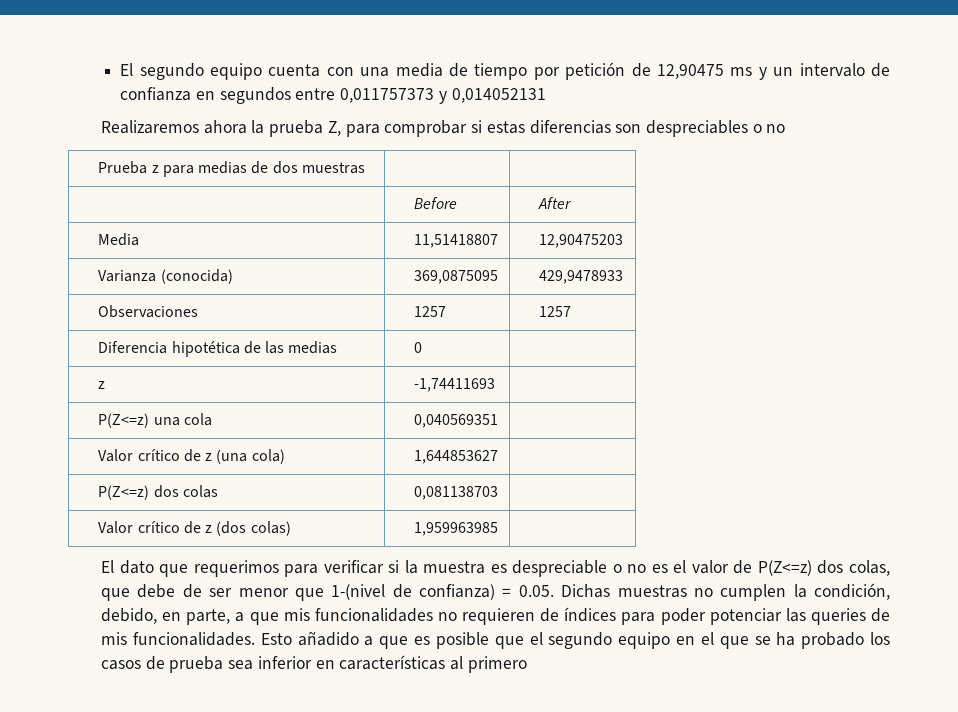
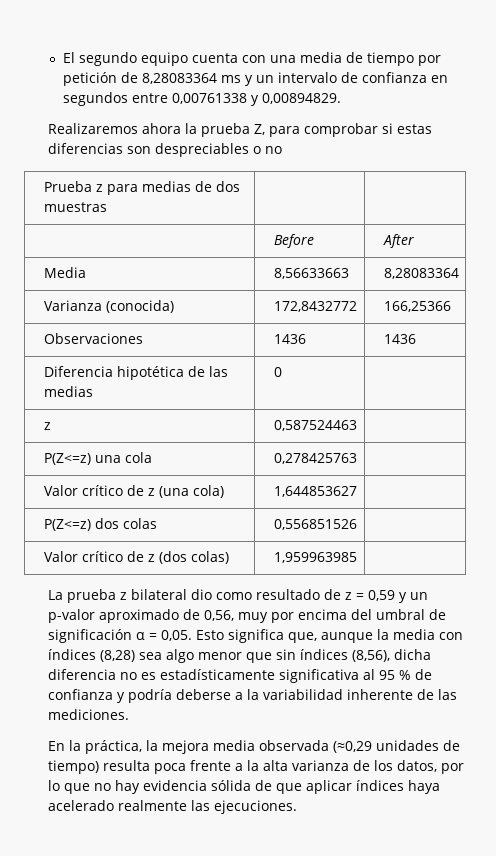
- El segundo equipo cuenta con una media de tiempo por petición de 12,90475 ms y un intervalo de confianza en segundos entre 0,011757373 y 0,014052131
+ El segundo equipo cuenta con una media de tiempo por petición de 8,28083364 ms y un intervalo de confianza en segundos entre 0,00761338 y 0,00894829.
- Media | 11,51418807 | 12,90475203
+ Media | 8,56633663 | 8,28083364
- Varianza (conocida) | 369,0875095 | 429,9478933
+ Varianza (conocida) | 172,8432772 | 166,25366
- Observaciones | 1257 | 1257
+ Observaciones | 1436 | 1436
- z | -1,74411693 |
+ z | 0,587524463 |
- P(Z<=z) una cola | 0,040569351 |
+ P(Z<=z) una cola | 0,278425763 |
- P(Z<=z) dos colas | 0,081138703 |
+ P(Z<=z) dos colas | 0,556851526 |
- El dato que requerimos para verificar si la muestra es despreciable o no es el valor de P(Z<=z) dos colas, que debe de ser menor que 1-(nivel de confianza) = 0.05. Dichas muestras no cumplen la condición, debido, en parte, a que mis funcionalidades no requieren de índices para poder potenciar las queries de mis funcionalidades. Esto añadido a que es posible que el segundo equipo en el que se ha probado los casos de prueba sea inferior en características al primero
+ La prueba z bilateral dio como resultado de z = 0,59 y un p-valor aproximado de 0,56, muy por encima del umbral de significación α = 0,05. Esto significa que, aunque la media con índices (8,28) sea algo menor que sin índices (8,56), dicha diferencia no es estadísticamente significativa al 95 % de confianza y podría deberse a la variabilidad inherente de las mediciones.
+ En la práctica, la mejora media observada (≈0,29 unidades de tiempo) resulta poca frente a la alta varianza de los datos, por lo que no hay evidencia sólida de que aplicar índices haya acelerado realmente las ejecuciones.

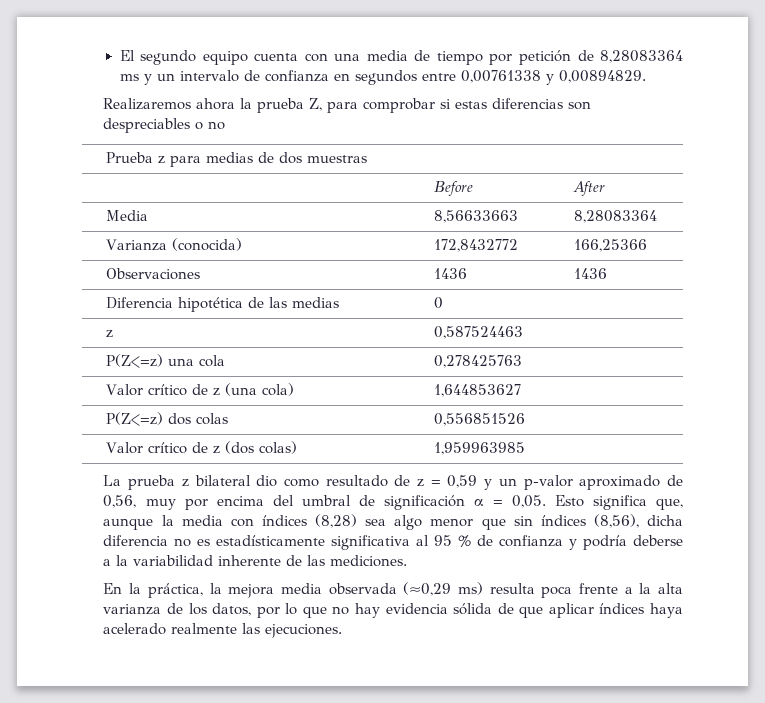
- En la práctica, la mejora media observada (≈0,29 unidades de tiempo) resulta poca frente a la alta varianza de los datos, por lo que no hay evidencia sólida de que aplicar índices haya acelerado realmente las ejecuciones.
+ En la práctica, la mejora media observada (≈0,29 ms) resulta poca frente a la alta varianza de los datos, por lo que no hay evidencia sólida de que aplicar índices haya acelerado realmente las ejecuciones.

